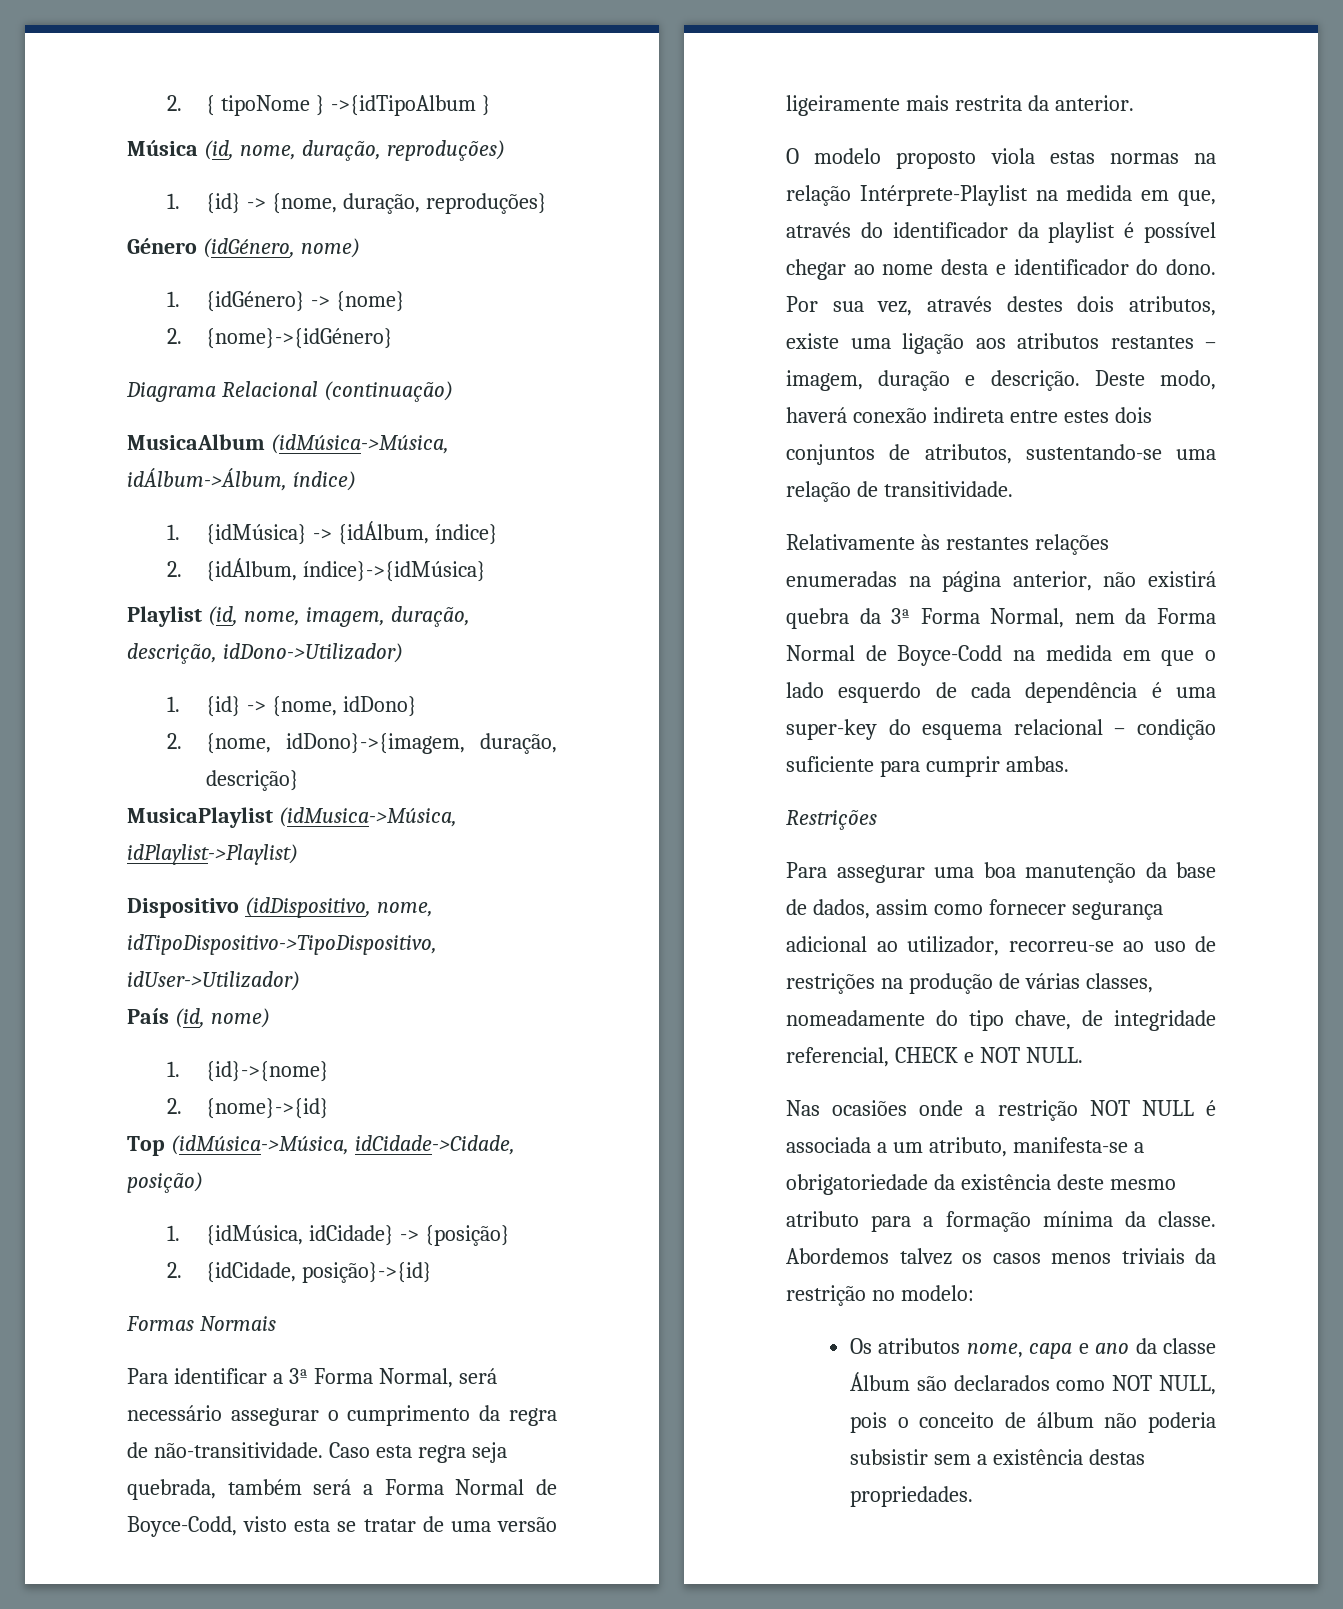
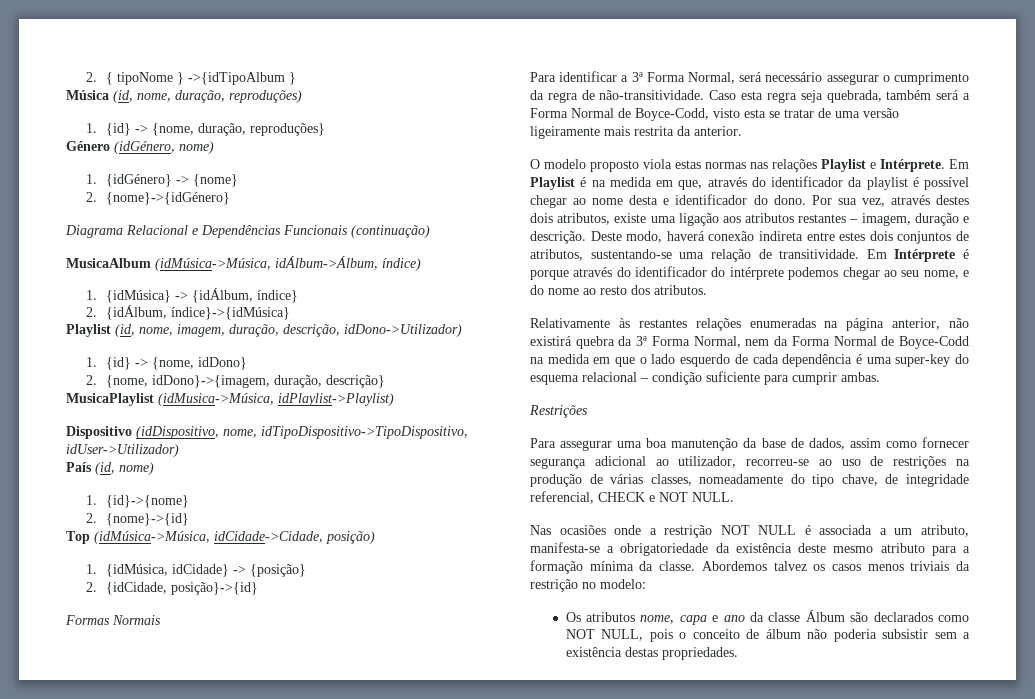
- Diagrama Relacional (continuação)
+ Diagrama Relacional e Dependências Funcionais (continuação)
- O modelo proposto viola estas normas na relação Intérprete-Playlist na medida em que, através do identificador da playlist é possível chegar ao nome desta e identificador do dono.
+ O modelo proposto viola estas normas nas relações Playlist e Intérprete. Em Playlist é na medida em que, através do identificador da playlist é possível chegar ao nome desta e identificador do dono.
+ Em Intérprete é porque através do identificador do intérprete podemos chegar ao seu nome, e do nome ao resto dos atributos.

